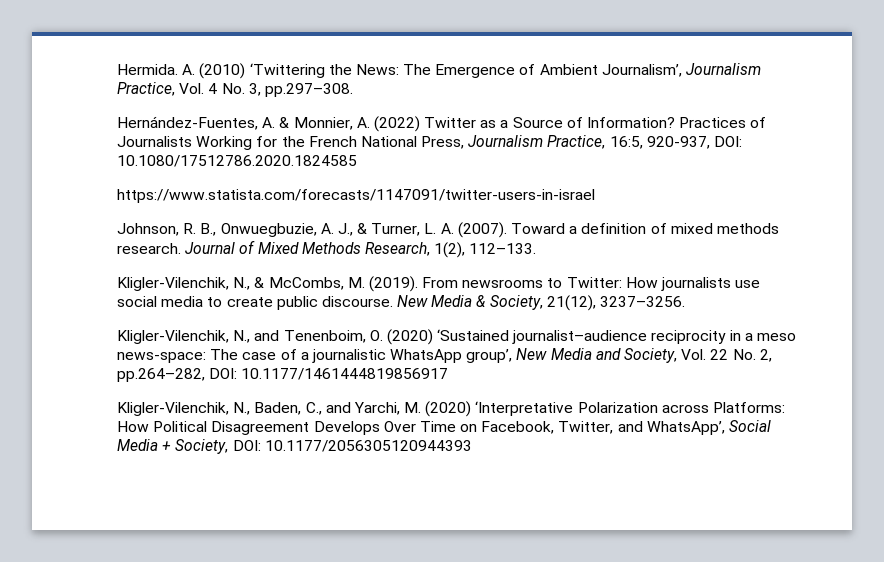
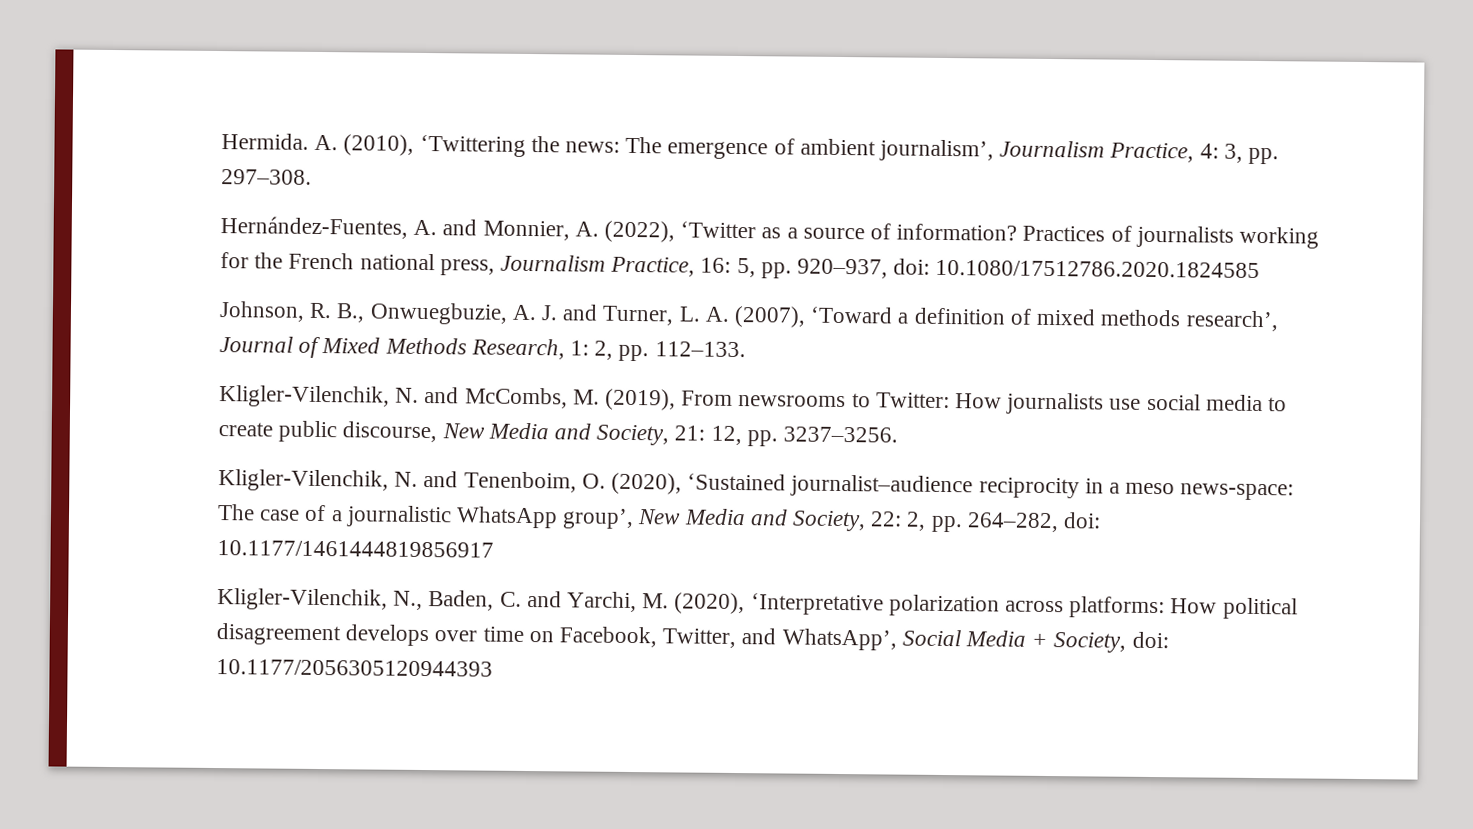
- A. (2010) ‘Twittering the News: The Emergence of Ambient Journalism’, Journalism Practice, Vol. 4 No. 3, pp.297–308.
+ A. (2010), ‘Twittering the news: The emergence of ambient journalism’, Journalism Practice, 4: 3, pp. 297–308.
- Hernández-Fuentes, A. & Monnier, A. (2022) Twitter as a Source of Information? Practices of Journalists Working for the French National Press, Journalism Practice, 16:5, 920-937, DOI: 10.1080/17512786.2020.1824585
+ Hernández-Fuentes, A. and Monnier, A. (2022), ‘Twitter as a source of information? Practices of journalists working for the French national press, Journalism Practice, 16: 5, pp. 920–937, doi: 10.1080/17512786.2020.1824585
- https://www.statista.com/forecasts/1147091/twitter-users-in-israel
- Johnson, R. B., Onwuegbuzie, A. J., & Turner, L. A. (2007). Toward a definition of mixed methods research. Journal of Mixed Methods Research, 1(2), 112–133.
+ Johnson, R. B., Onwuegbuzie, A. J. and Turner, L. A. (2007), ‘Toward a definition of mixed methods research’, Journal of Mixed Methods Research, 1: 2, pp. 112–133.
- Kligler-Vilenchik, N., & McCombs, M. (2019). From newsrooms to Twitter: How journalists use social media to create public discourse. New Media & Society, 21(12), 3237–3256.
+ Kligler-Vilenchik, N. and McCombs, M. (2019), From newsrooms to Twitter: How journalists use social media to create public discourse, New Media and Society, 21: 12, pp. 3237–3256.
- Kligler-Vilenchik, N., and Tenenboim, O. (2020) ‘Sustained journalist–audience reciprocity in a meso news-space: The case of a journalistic WhatsApp group’, New Media and Society, Vol. 22 No. 2, pp.264–282, DOI: 10.1177/1461444819856917
+ Kligler-Vilenchik, N. and Tenenboim, O. (2020), ‘Sustained journalist–audience reciprocity in a meso news-space: The case of a journalistic WhatsApp group’, New Media and Society, 22: 2, pp. 264–282, doi: 10.1177/1461444819856917
- Kligler-Vilenchik, N., Baden, C., and Yarchi, M. (2020) ‘Interpretative Polarization across Platforms: How Political Disagreement Develops Over Time on Facebook, Twitter, and WhatsApp’, Social Media + Society, DOI: 10.1177/2056305120944393
+ Kligler-Vilenchik, N., Baden, C. and Yarchi, M. (2020), ‘Interpretative polarization across platforms: How political disagreement develops over time on Facebook, Twitter, and WhatsApp’, Social Media + Society, doi: 10.1177/2056305120944393

